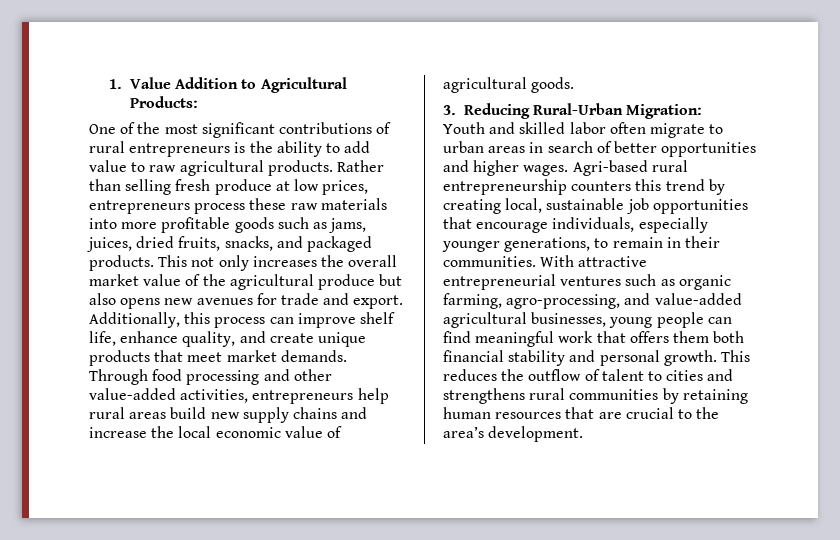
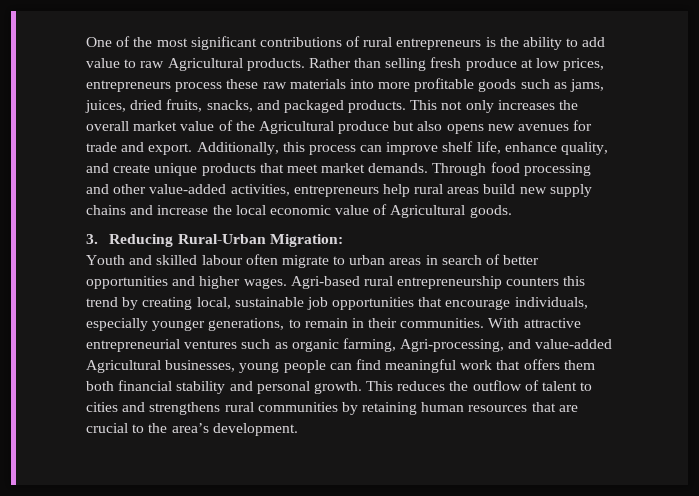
- 1. Value Addition to Agricultural Products:
- One of the most significant contributions of rural entrepreneurs is the ability to add value to raw agricultural products.
+ One of the most significant contributions of rural entrepreneurs is the ability to add value to raw Agricultural products.
- This not only increases the overall market value of the agricultural produce but also opens new avenues for trade and export.
+ This not only increases the overall market value of the Agricultural produce but also opens new avenues for trade and export.
- Through food processing and other value-added activities, entrepreneurs help rural areas build new supply chains and increase the local economic value of agricultural goods.
+ Through food processing and other value-added activities, entrepreneurs help rural areas build new supply chains and increase the local economic value of Agricultural goods.
- Youth and skilled labor often migrate to urban areas in search of better opportunities and higher wages.
+ Youth and skilled labour often migrate to urban areas in search of better opportunities and higher wages.
- With attractive entrepreneurial ventures such as organic farming, agro-processing, and value-added agricultural businesses, young people can find meaningful work that offers them both financial stability and personal growth.
+ With attractive entrepreneurial ventures such as organic farming, Agri-processing, and value-added Agricultural businesses, young people can find meaningful work that offers them both financial stability and personal growth.

